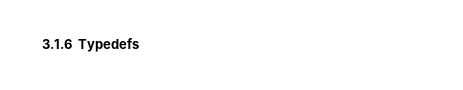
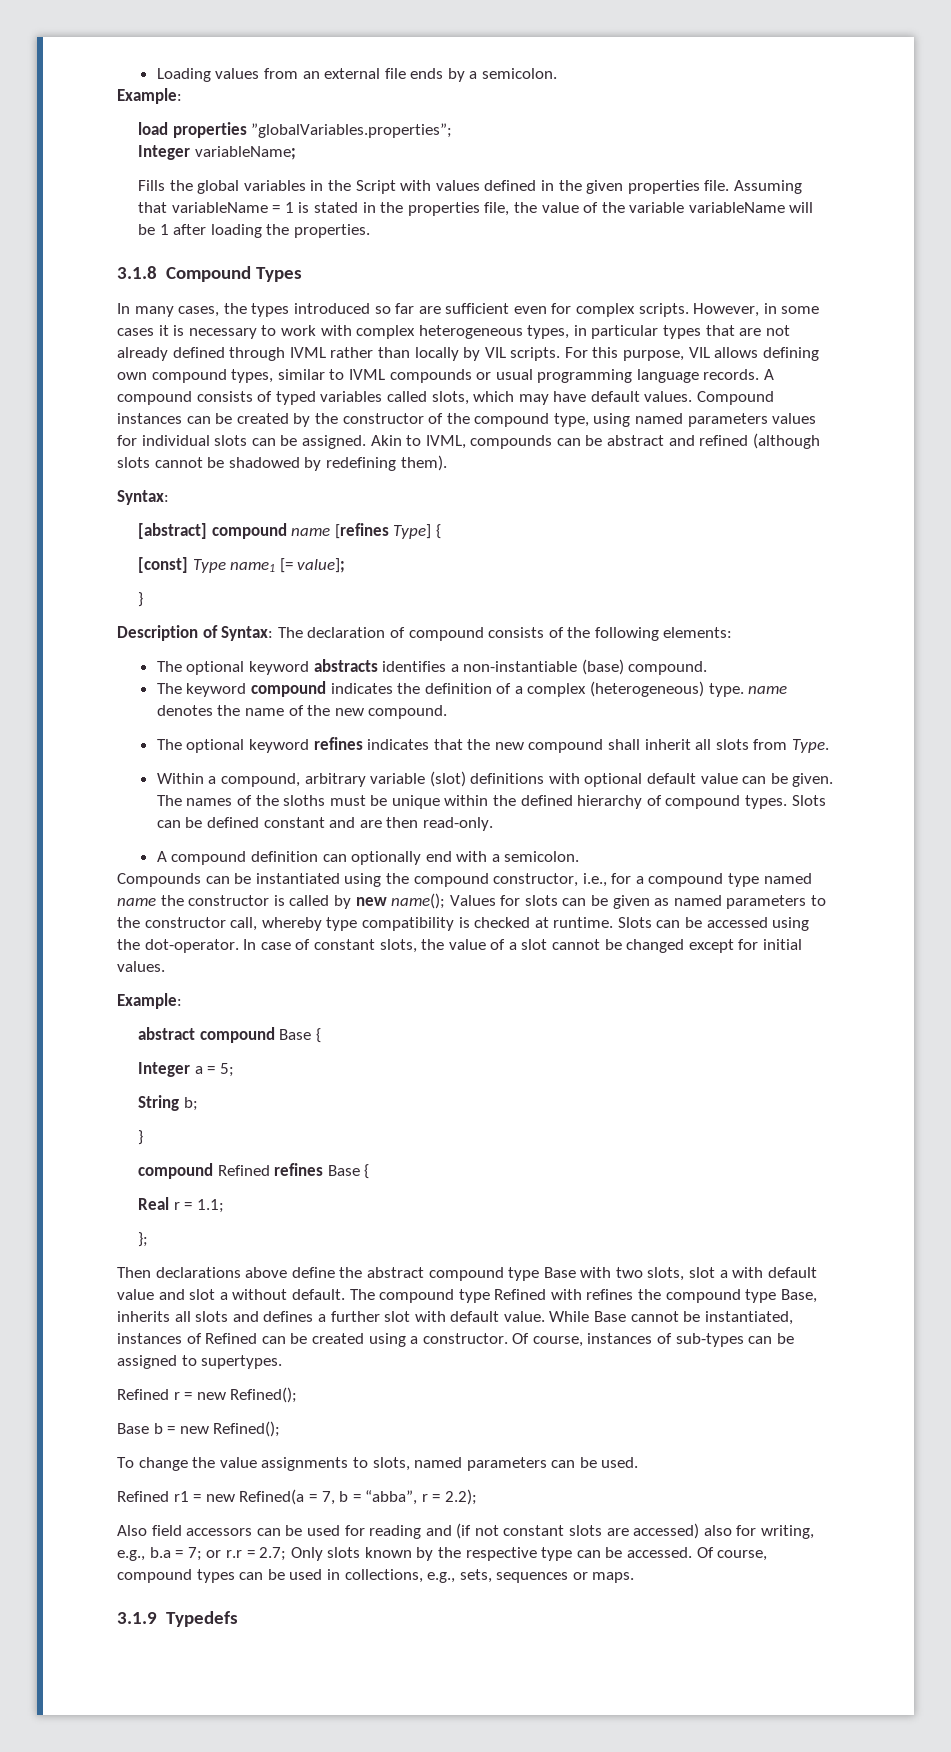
- 3.1.6 Typedefs
+ Loading values from an external file ends by a semicolon.
+ Example:
+ load properties ”globalVariables.properties”;
+ Integer variableName;
+ Fills the global variables in the Script with values defined in the given properties file. Assuming that variableName = 1 is stated in the properties file, the value of the variable variableName will be 1 after loading the properties.
+ 3.1.8 Compound Types
+ In many cases, the types introduced so far are sufficient even for complex scripts. However, in some cases it is necessary to work with complex heterogeneous types, in particular types that are not already defined through IVML rather than locally by VIL scripts. For this purpose, VIL allows defining own compound types, similar to IVML compounds or usual programming language records. A compound consists of typed variables called slots, which may have default values. Compound instances can be created by the constructor of the compound type, using named parameters values for individual slots can be assigned. Akin to IVML, compounds can be abstract and refined (although slots cannot be shadowed by redefining them).
+ Syntax:
+ [abstract] compound name [refines Type] {
+ [const] Type name1 [= value];
+ }
+ Description of Syntax: The declaration of compound consists of the following elements:
+ The optional keyword abstracts identifies a non-instantiable (base) compound.
+ The keyword compound indicates the definition of a complex (heterogeneous) type. name denotes the name of the new compound.
+ The optional keyword refines indicates that the new compound shall inherit all slots from Type.
+ Within a compound, arbitrary variable (slot) definitions with optional default value can be given. The names of the sloths must be unique within the defined hierarchy of compound types. Slots can be defined constant and are then read-only.
+ A compound definition can optionally end with a semicolon.
+ Compounds can be instantiated using the compound constructor, i.e., for a compound type named name the constructor is called by new name(); Values for slots can be given as named parameters to the constructor call, whereby type compatibility is checked at runtime. Slots can be accessed using the dot-operator. In case of constant slots, the value of a slot cannot be changed except for initial values.
+ Example:
+ abstract compound Base {
+ Integer a = 5;
+ String b;
+ }
+ compound Refined refines Base {
+ Real r = 1.1;
+ };
+ Then declarations above define the abstract compound type Base with two slots, slot a with default value and slot a without default. The compound type Refined with refines the compound type Base, inherits all slots and defines a further slot with default value. While Base cannot be instantiated, instances of Refined can be created using a constructor. Of course, instances of sub-types can be assigned to supertypes.
+ Refined r = new Refined();
+ Base b = new Refined();
+ To change the value assignments to slots, named parameters can be used.
+ Refined r1 = new Refined(a = 7, b = “abba”, r = 2.2);
+ Also field accessors can be used for reading and (if not constant slots are accessed) also for writing, e.g., b.a = 7; or r.r = 2.7; Only slots known by the respective type can be accessed. Of course, compound types can be used in collections, e.g., sets, sequences or maps.
+ 3.1.9 Typedefs

